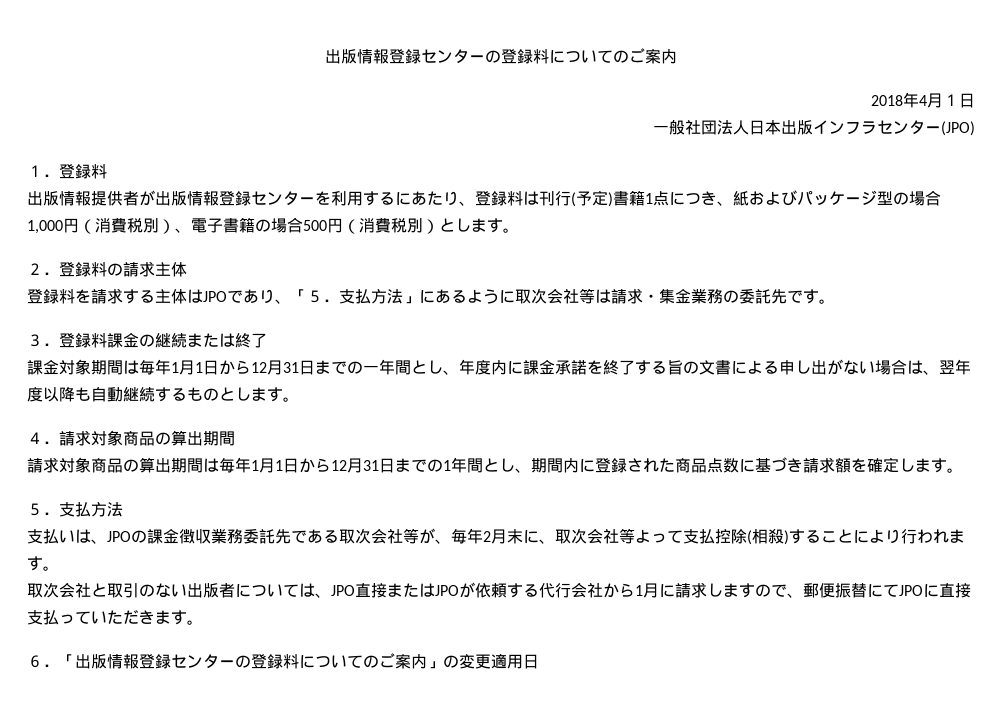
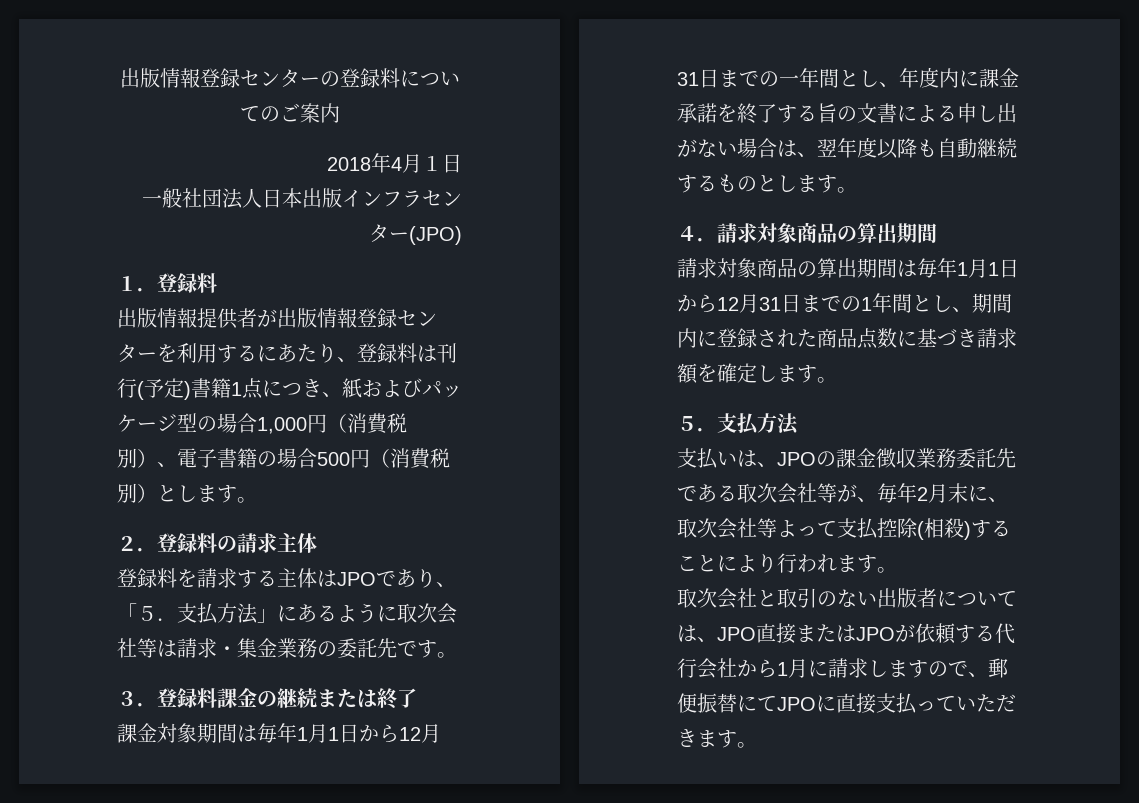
- ６．「出版情報登録センターの登録料についてのご案内」の変更適用日

